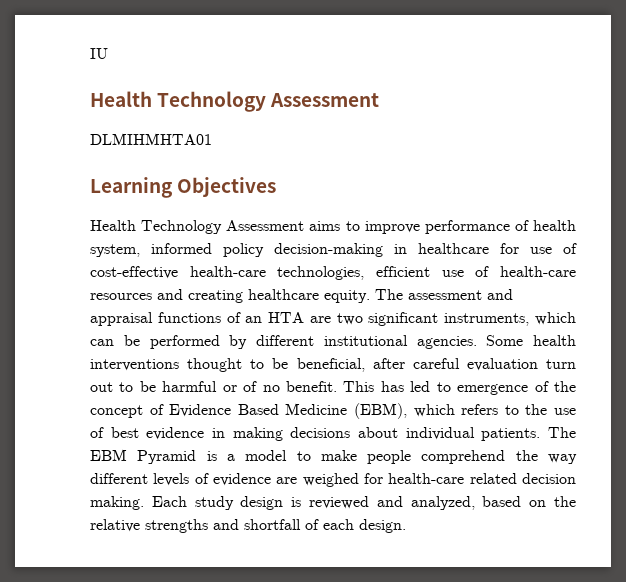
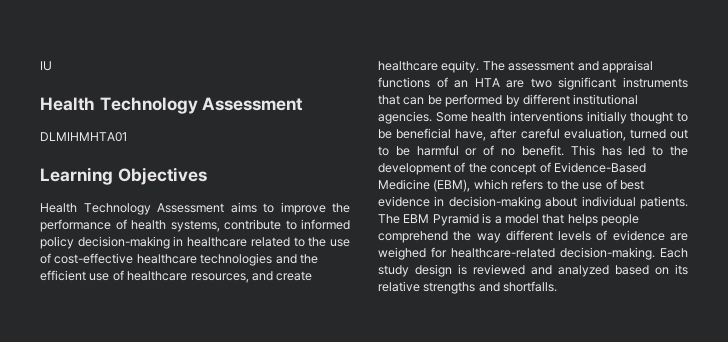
- Health Technology Assessment aims to improve performance of health system, informed policy decision-making in healthcare for use of cost-effective health-care technologies, efficient use of health-care resources and creating healthcare equity.
+ Health Technology Assessment aims to improve the performance of health systems, contribute to informed policy decision-making in healthcare related to the use of cost-effective healthcare technologies and the efficient use of healthcare resources, and create healthcare equity.
- The assessment and appraisal functions of an HTA are two significant instruments, which can be performed by different institutional agencies.
+ The assessment and appraisal functions of an HTA are two significant instruments that can be performed by different institutional agencies.
- Some health interventions thought to be beneficial, after careful evaluation turn out to be harmful or of no benefit.
+ Some health interventions initially thought to be beneficial have, after careful evaluation, turned out to be harmful or of no benefit.
- This has led to emergence of the concept of Evidence Based Medicine (EBM), which refers to the use of best evidence in making decisions about individual patients.
+ This has led to the development of the concept of Evidence-Based Medicine (EBM), which refers to the use of best evidence in decision-making about individual patients.
- The EBM Pyramid is a model to make people comprehend the way different levels of evidence are weighed for health-care related decision making.
+ The EBM Pyramid is a model that helps people comprehend the way different levels of evidence are weighed for healthcare-related decision-making.
- Each study design is reviewed and analyzed, based on the relative strengths and shortfall of each design.
+ Each study design is reviewed and analyzed based on its relative strengths and shortfalls.

